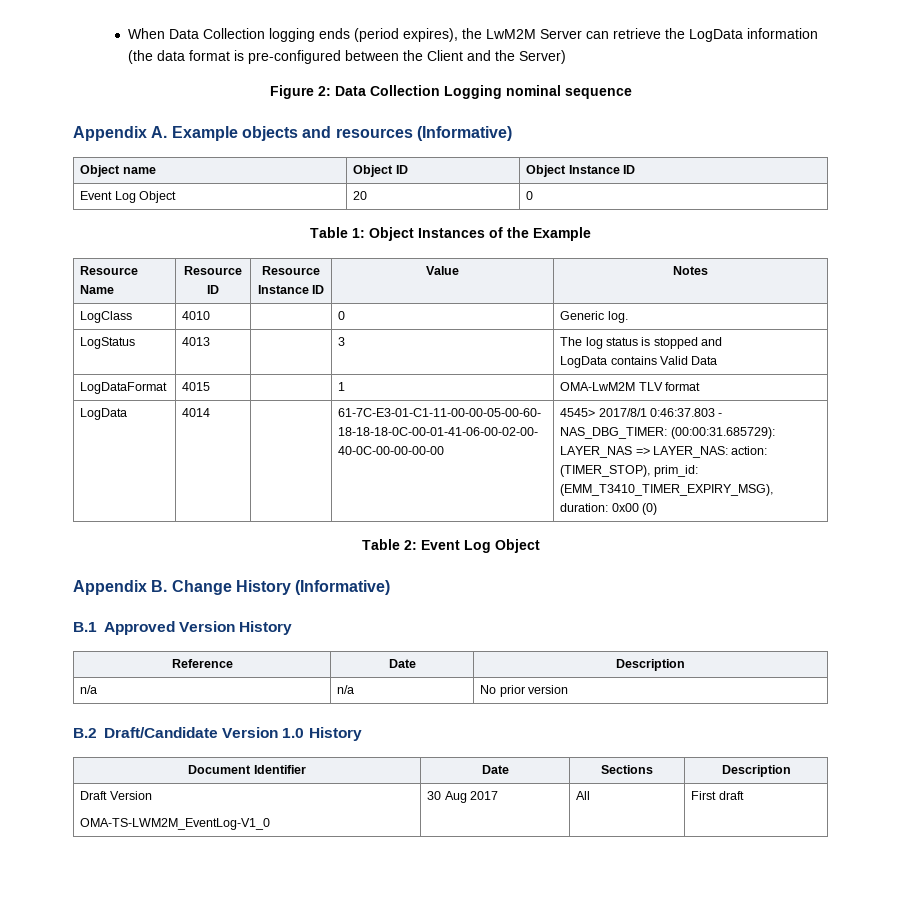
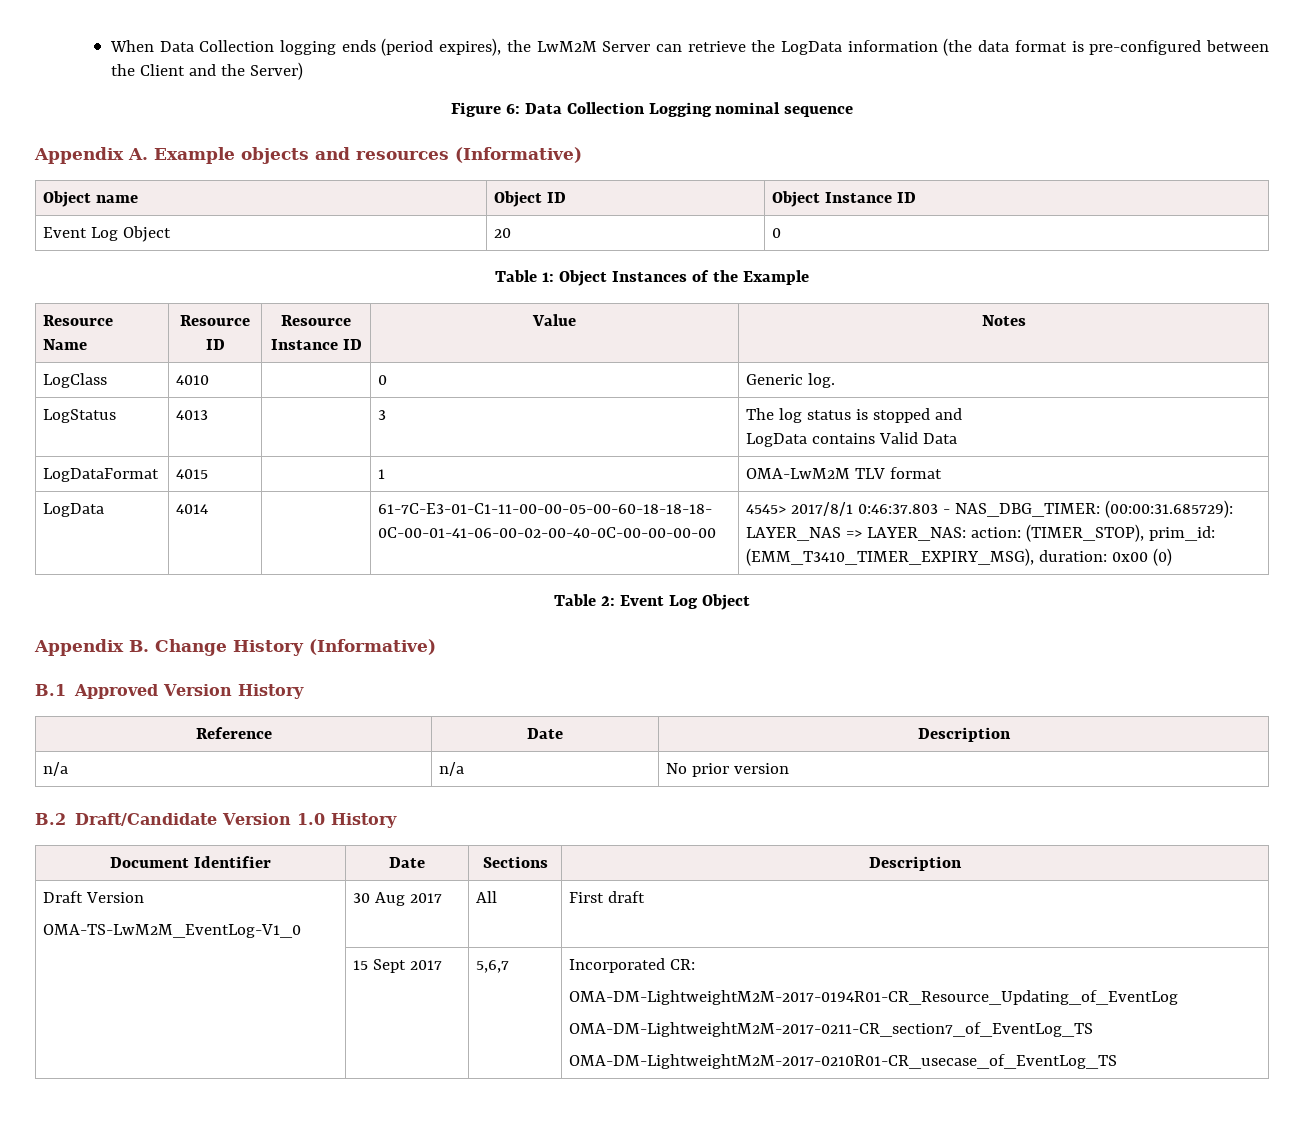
- Figure 2: Data Collection Logging nominal sequence
+ Figure 6: Data Collection Logging nominal sequence
  Draft Version
- OMA-TS-LWM2M_EventLog-V1_0 | 30 Aug 2017 | All | First draft
+ OMA-TS-LwM2M_EventLog-V1_0 | 30 Aug 2017 | All | First draft
+ | 15 Sept 2017 | 5,6,7 | Incorporated CR:
+ OMA-DM-LightweightM2M-2017-0194R01-CR_Resource_Updating_of_EventLog
+ OMA-DM-LightweightM2M-2017-0211-CR_section7_of_EventLog_TS
+ OMA-DM-LightweightM2M-2017-0210R01-CR_usecase_of_EventLog_TS

